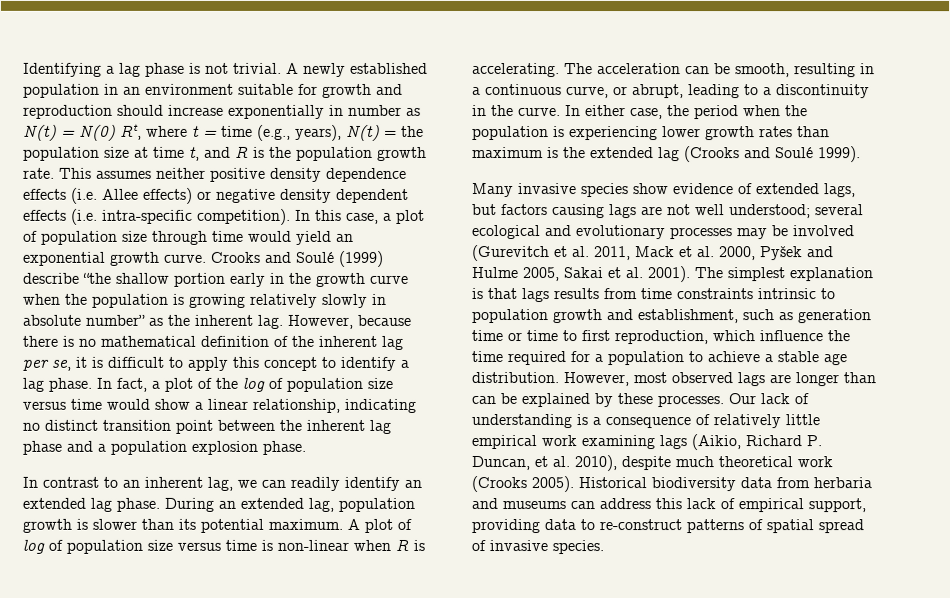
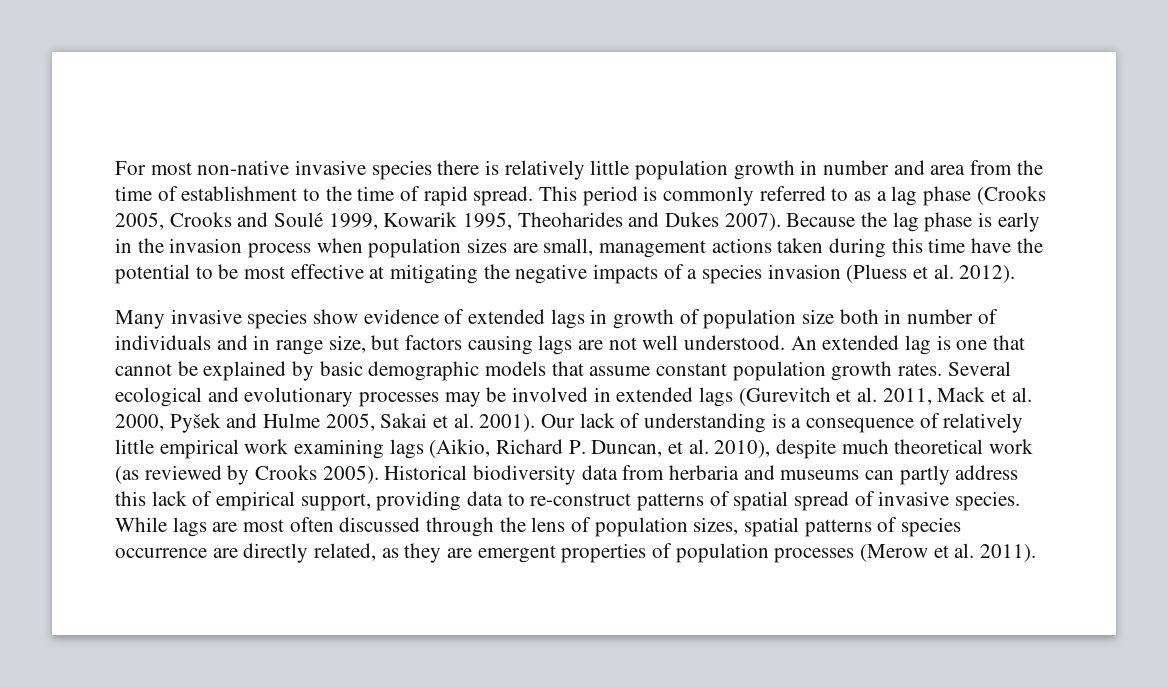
- Identifying a lag phase is not trivial. A newly established population in an environment suitable for growth and reproduction should increase exponentially in number as N(t) = N(0) Rt, where t = time (e.g., years), N(t) = the population size at time t, and R is the population growth rate. This assumes neither positive density dependence effects (i.e. Allee effects) or negative density dependent effects (i.e. intra-specific competition). In this case, a plot of population size through time would yield an exponential growth curve. Crooks and Soulé (1999) describe “the shallow portion early in the growth curve when the population is growing relatively slowly in absolute number” as the inherent lag. However, because there is no mathematical definition of the inherent lag per se, it is difficult to apply this concept to identify a lag phase. In fact, a plot of the log of population size versus time would show a linear relationship, indicating no distinct transition point between the inherent lag phase and a population explosion phase.
- In contrast to an inherent lag, we can readily identify an extended lag phase. During an extended lag, population growth is slower than its potential maximum. A plot of log of population size versus time is non-linear when R is accelerating. The acceleration can be smooth, resulting in a continuous curve, or abrupt, leading to a discontinuity in the curve. In either case, the period when the population is experiencing lower growth rates than maximum is the extended lag (Crooks and Soulé 1999).
+ For most non-native invasive species there is relatively little population growth in number and area from the time of establishment to the time of rapid spread. This period is commonly referred to as a lag phase (Crooks 2005, Crooks and Soulé 1999, Kowarik 1995, Theoharides and Dukes 2007). Because the lag phase is early in the invasion process when population sizes are small, management actions taken during this time have the potential to be most effective at mitigating the negative impacts of a species invasion (Pluess et al. 2012).
- Many invasive species show evidence of extended lags, but factors causing lags are not well understood; several ecological and evolutionary processes may be involved (Gurevitch et al. 2011, Mack et al. 2000, Pyšek and Hulme 2005, Sakai et al. 2001).
+ Many invasive species show evidence of extended lags in growth of population size both in number of individuals and in range size, but factors causing lags are not well understood. An extended lag is one that cannot be explained by basic demographic models that assume constant population growth rates. Several ecological and evolutionary processes may be involved in extended lags (Gurevitch et al. 2011, Mack et al. 2000, Pyšek and Hulme 2005, Sakai et al. 2001).
- The simplest explanation is that lags results from time constraints intrinsic to population growth and establishment, such as generation time or time to first reproduction, which influence the time required for a population to achieve a stable age distribution. However, most observed lags are longer than can be explained by these processes.
- Our lack of understanding is a consequence of relatively little empirical work examining lags (Aikio, Richard P. Duncan, et al. 2010), despite much theoretical work (Crooks 2005).
+ Our lack of understanding is a consequence of relatively little empirical work examining lags (Aikio, Richard P. Duncan, et al. 2010), despite much theoretical work (as reviewed by Crooks 2005).
- Historical biodiversity data from herbaria and museums can address this lack of empirical support, providing data to re-construct patterns of spatial spread of invasive species.
+ Historical biodiversity data from herbaria and museums can partly address this lack of empirical support, providing data to re-construct patterns of spatial spread of invasive species.
+ While lags are most often discussed through the lens of population sizes, spatial patterns of species occurrence are directly related, as they are emergent properties of population processes (Merow et al. 2011).

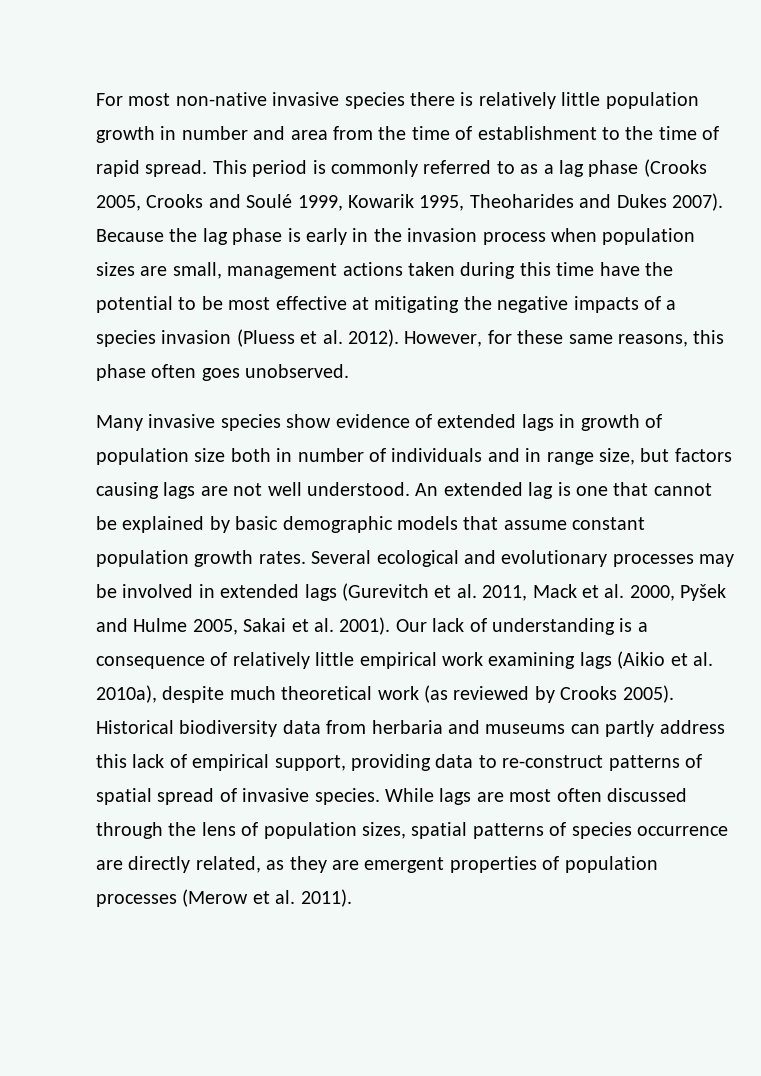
+ However, for these same reasons, this phase often goes unobserved.
- Our lack of understanding is a consequence of relatively little empirical work examining lags (Aikio, Richard P. Duncan, et al. 2010), despite much theoretical work (as reviewed by Crooks 2005).
+ Our lack of understanding is a consequence of relatively little empirical work examining lags (Aikio et al. 2010a), despite much theoretical work (as reviewed by Crooks 2005).

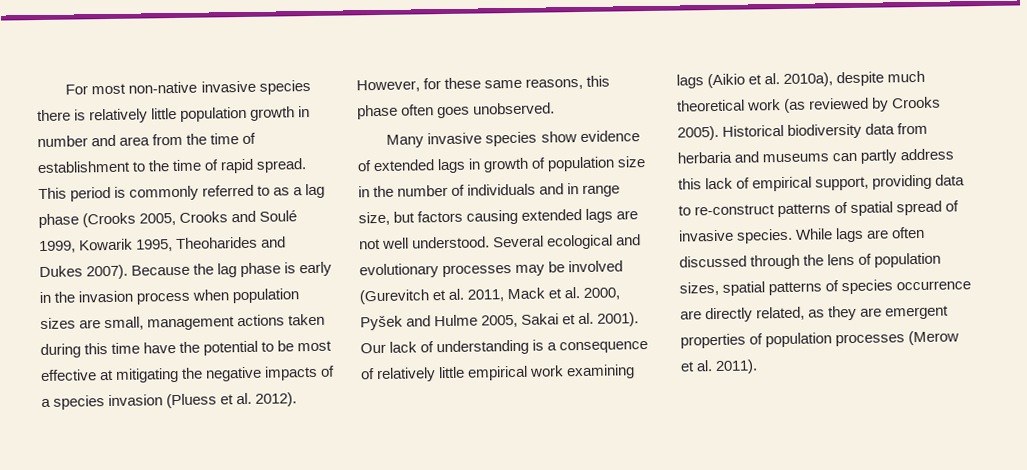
- Many invasive species show evidence of extended lags in growth of population size both in number of individuals and in range size, but factors causing lags are not well understood.
+ Many invasive species show evidence of extended lags in growth of population size in the number of individuals and in range size, but factors causing extended lags are not well understood.
- An extended lag is one that cannot be explained by basic demographic models that assume constant population growth rates.
- Several ecological and evolutionary processes may be involved in extended lags (Gurevitch et al. 2011, Mack et al. 2000, Pyšek and Hulme 2005, Sakai et al. 2001).
+ Several ecological and evolutionary processes may be involved (Gurevitch et al. 2011, Mack et al. 2000, Pyšek and Hulme 2005, Sakai et al. 2001).
- While lags are most often discussed through the lens of population sizes, spatial patterns of species occurrence are directly related, as they are emergent properties of population processes (Merow et al. 2011).
+ While lags are often discussed through the lens of population sizes, spatial patterns of species occurrence are directly related, as they are emergent properties of population processes (Merow et al. 2011).

